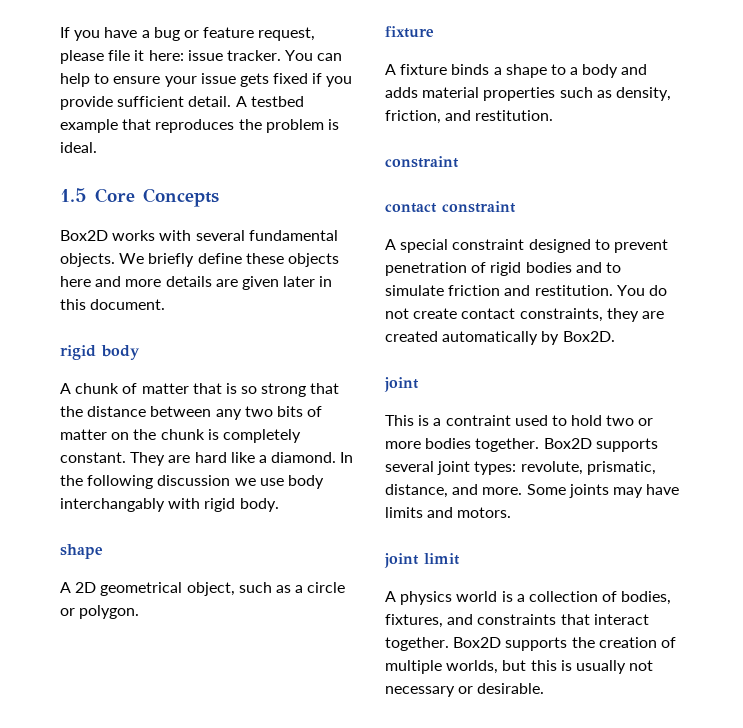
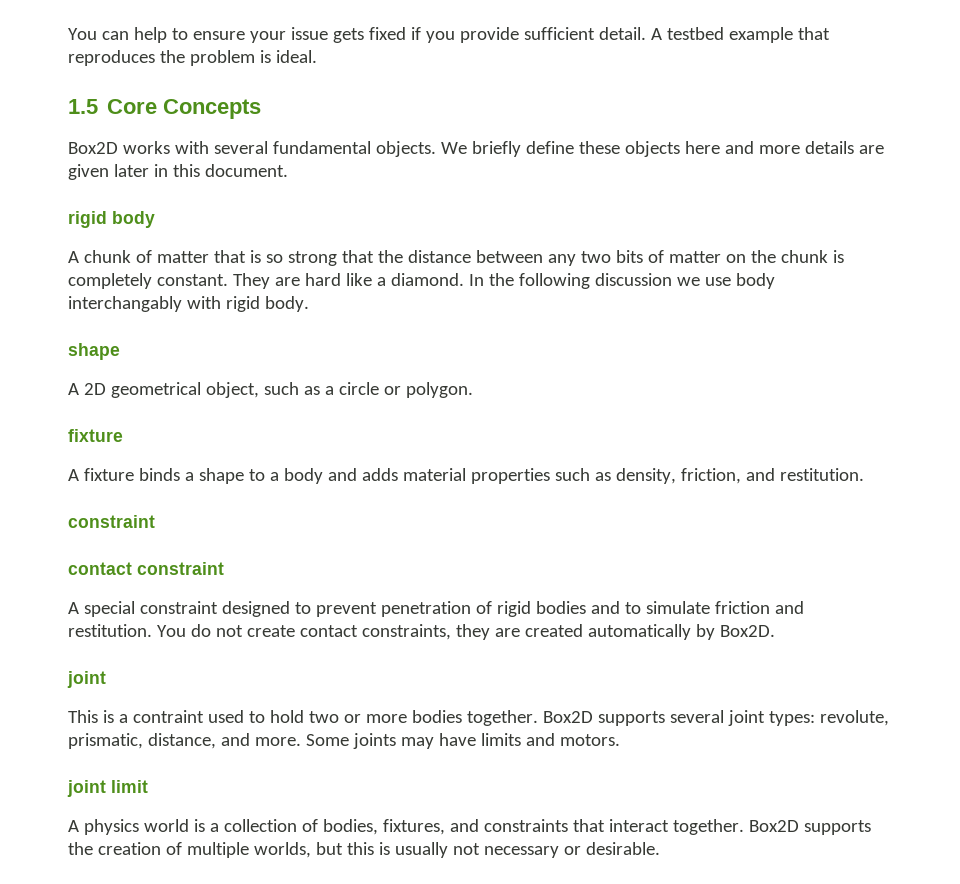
- If you have a bug or feature request, please file it here: issue tracker.

